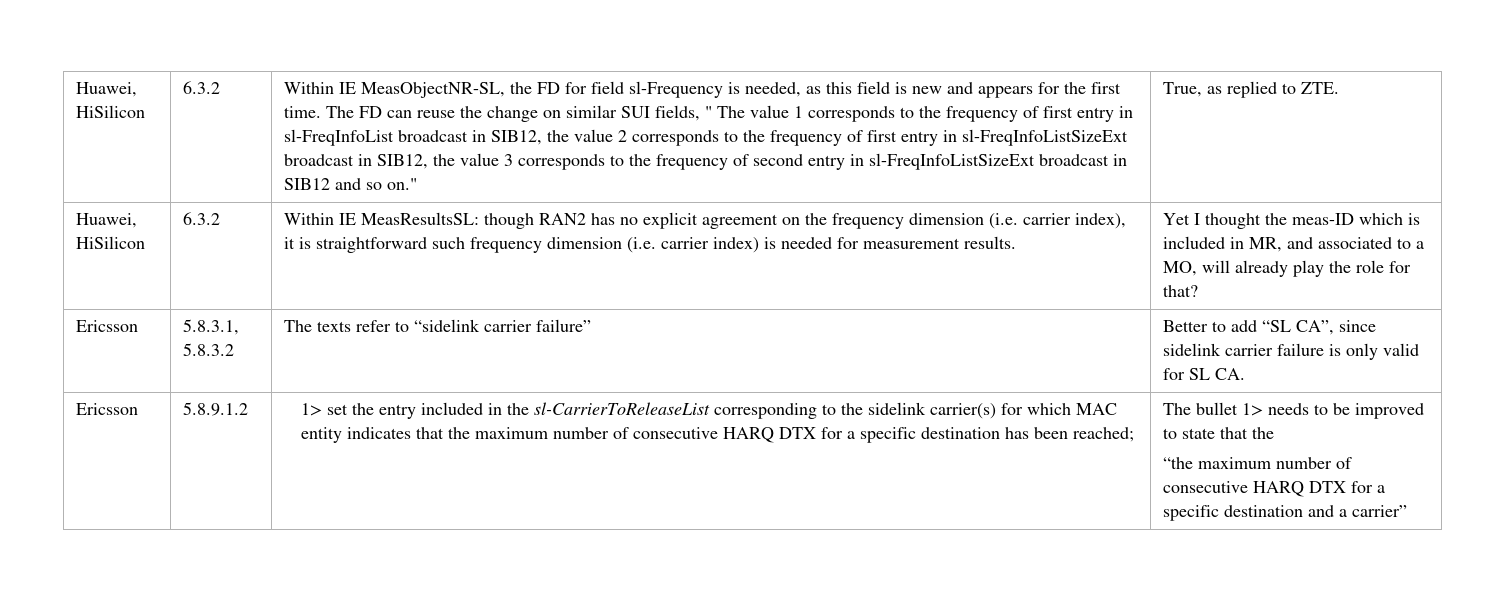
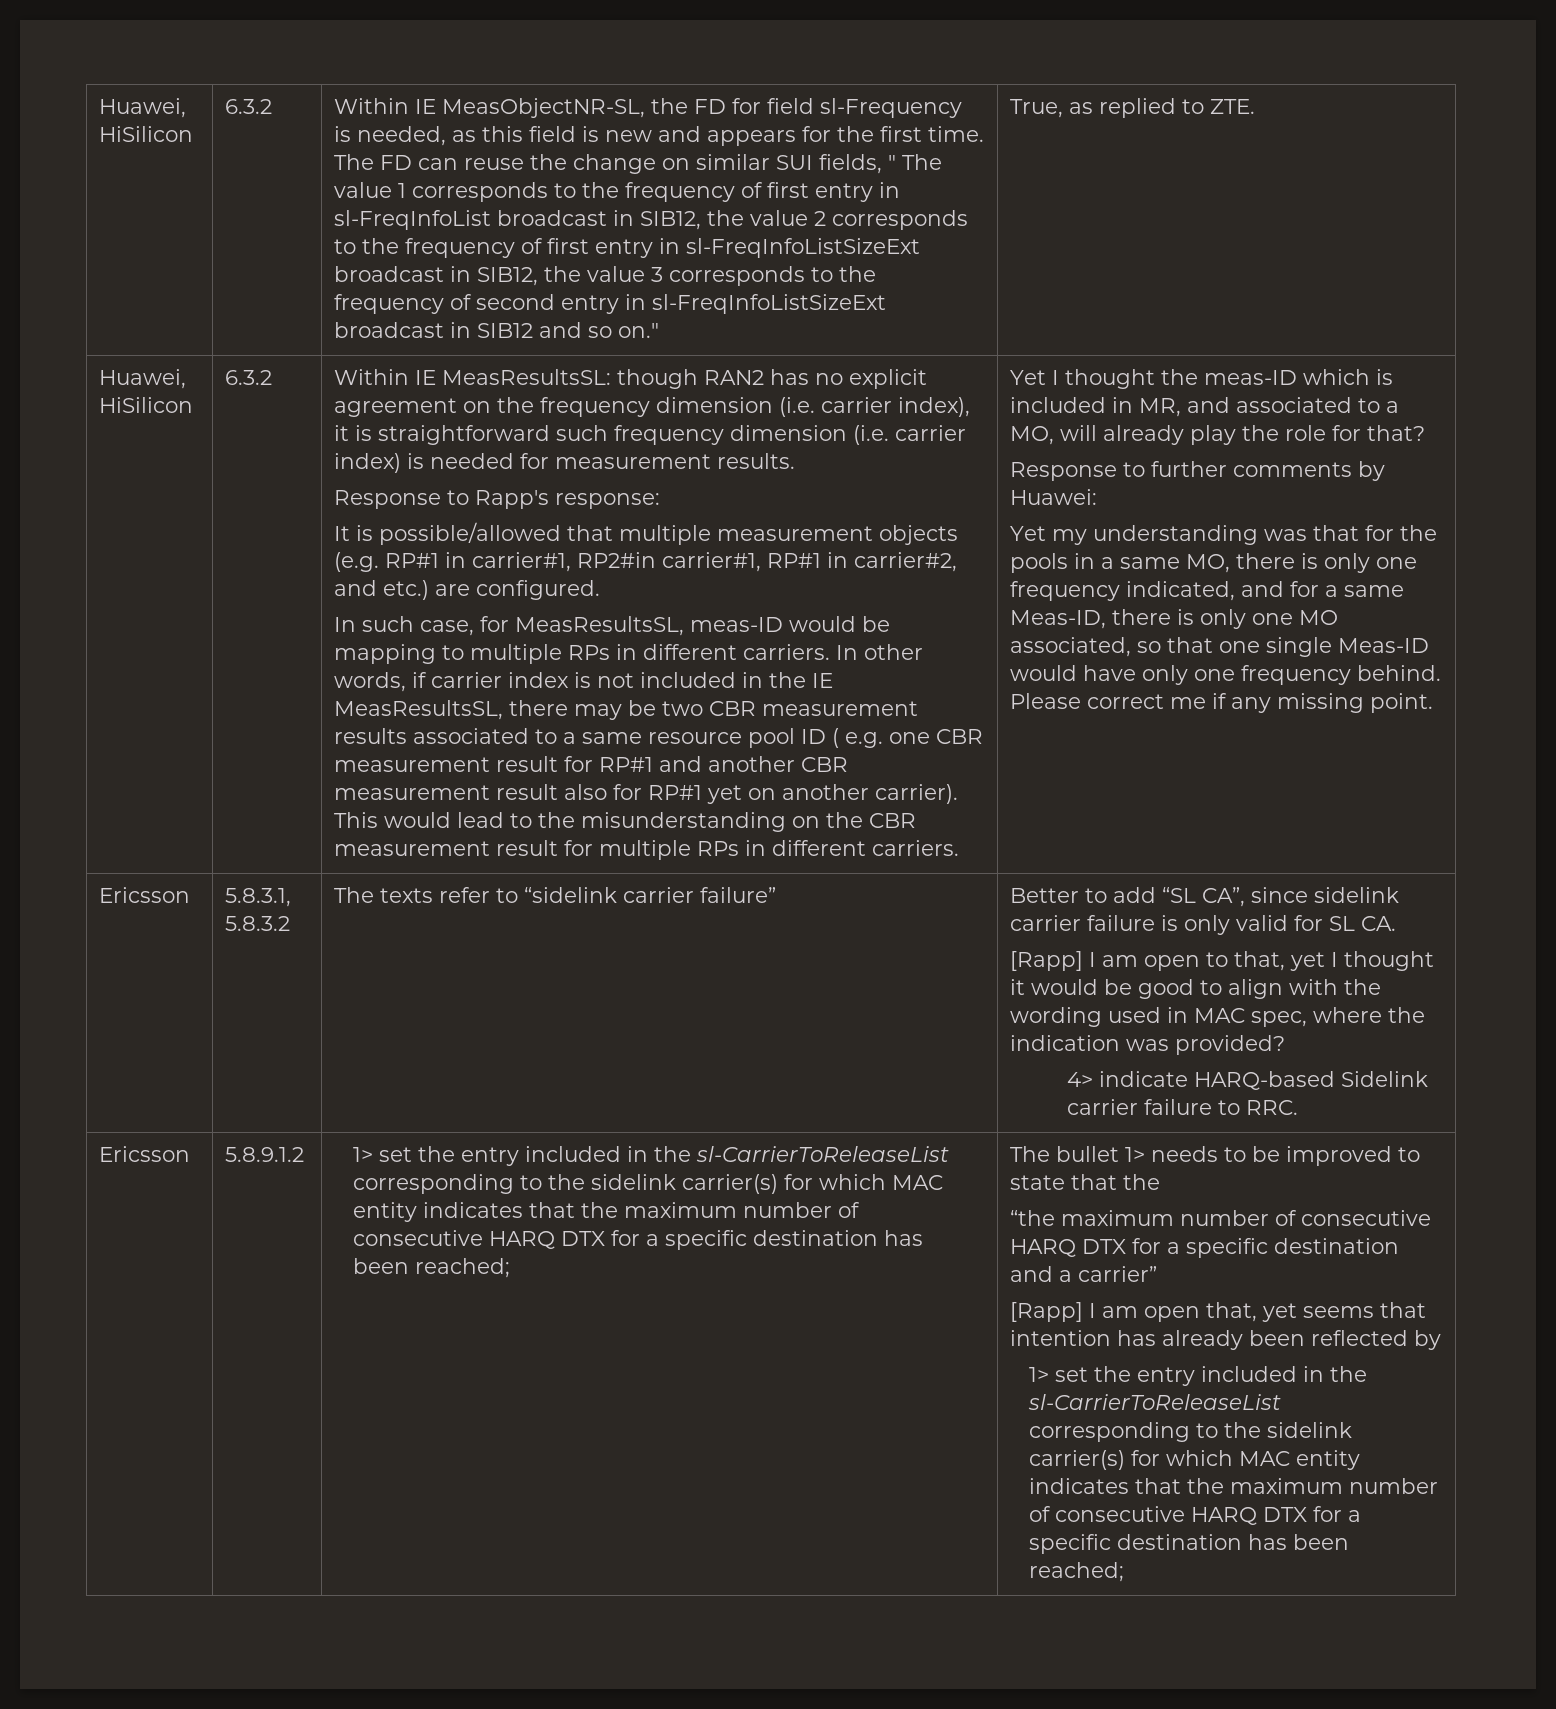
+ Response to Rapp's response:
+ It is possible/allowed that multiple measurement objects (e.g. RP#1 in carrier#1, RP2#in carrier#1, RP#1 in carrier#2, and etc.) are configured.
+ In such case, for MeasResultsSL, meas-ID would be mapping to multiple RPs in different carriers. In other words, if carrier index is not included in the IE MeasResultsSL, there may be two CBR measurement results associated to a same resource pool ID ( e.g. one CBR measurement result for RP#1 and another CBR measurement result also for RP#1 yet on another carrier). This would lead to the misunderstanding on the CBR measurement result for multiple RPs in different carriers.
+ Response to further comments by Huawei:
+ Yet my understanding was that for the pools in a same MO, there is only one frequency indicated, and for a same Meas-ID, there is only one MO associated, so that one single Meas-ID would have only one frequency behind. Please correct me if any missing point.
+ [Rapp] I am open to that, yet I thought it would be good to align with the wording used in MAC spec, where the indication was provided?
+ 4> indicate HARQ-based Sidelink carrier failure to RRC.
+ [Rapp] I am open that, yet seems that intention has already been reflected by
+ 1> set the entry included in the sl-CarrierToReleaseList corresponding to the sidelink carrier(s) for which MAC entity indicates that the maximum number of consecutive HARQ DTX for a specific destination has been reached;

